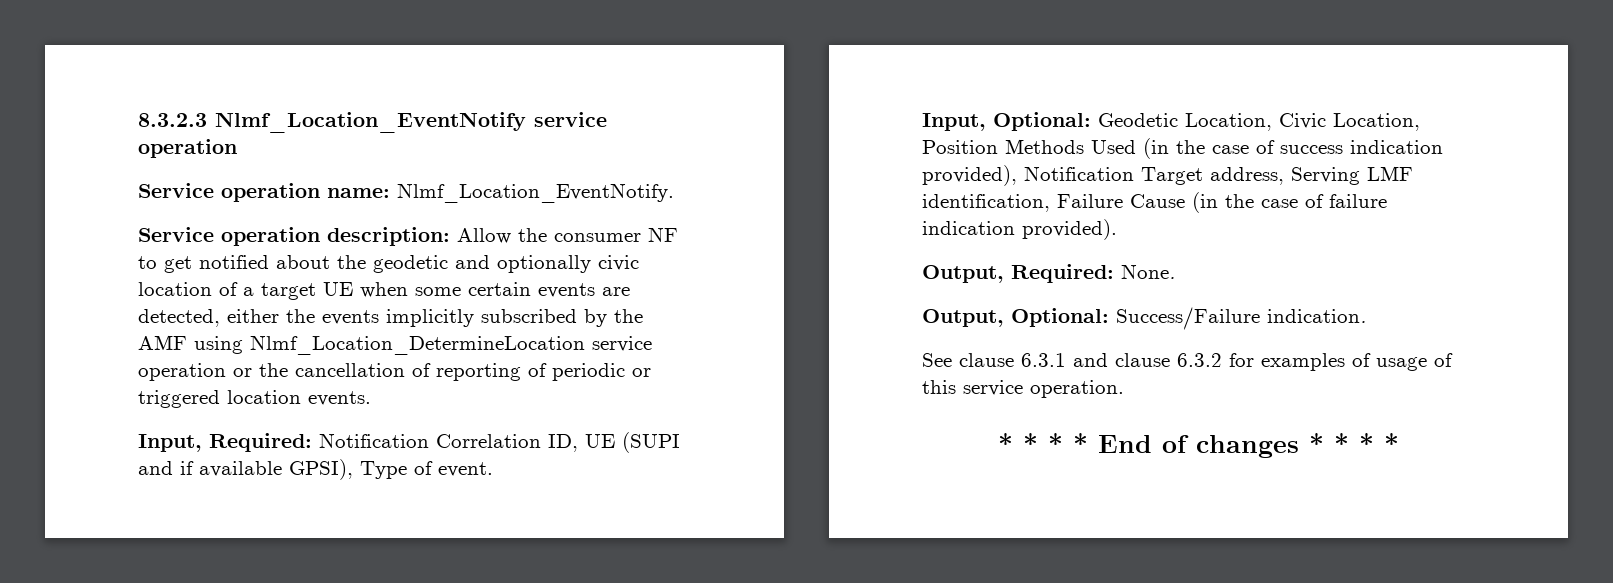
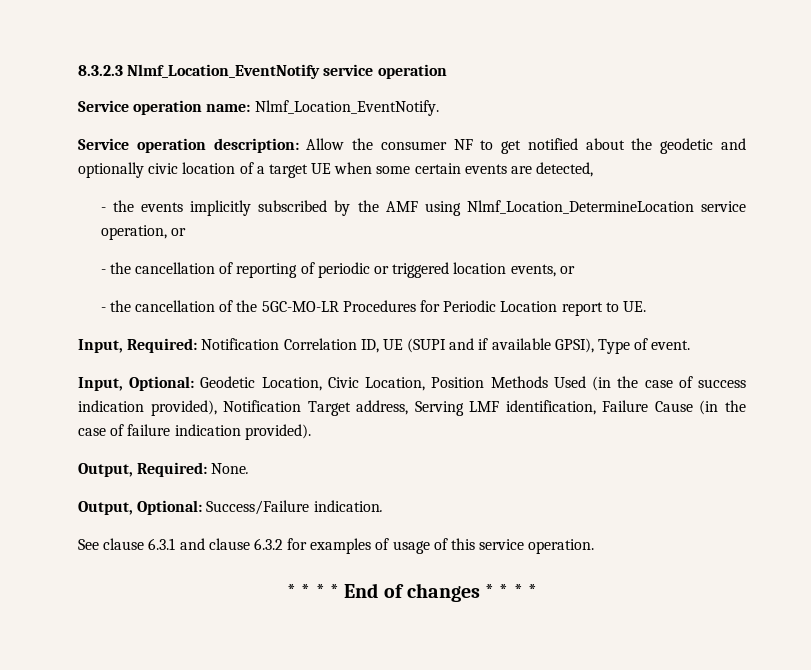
- Service operation description: Allow the consumer NF to get notified about the geodetic and optionally civic location of a target UE when some certain events are detected, either the events implicitly subscribed by the AMF using Nlmf_Location_DetermineLocation service operation or the cancellation of reporting of periodic or triggered location events.
+ Service operation description: Allow the consumer NF to get notified about the geodetic and optionally civic location of a target UE when some certain events are detected,
+ - the events implicitly subscribed by the AMF using Nlmf_Location_DetermineLocation service operation, or
+ - the cancellation of reporting of periodic or triggered location events, or
+ - the cancellation of the 5GC-MO-LR Procedures for Periodic Location report to UE.

